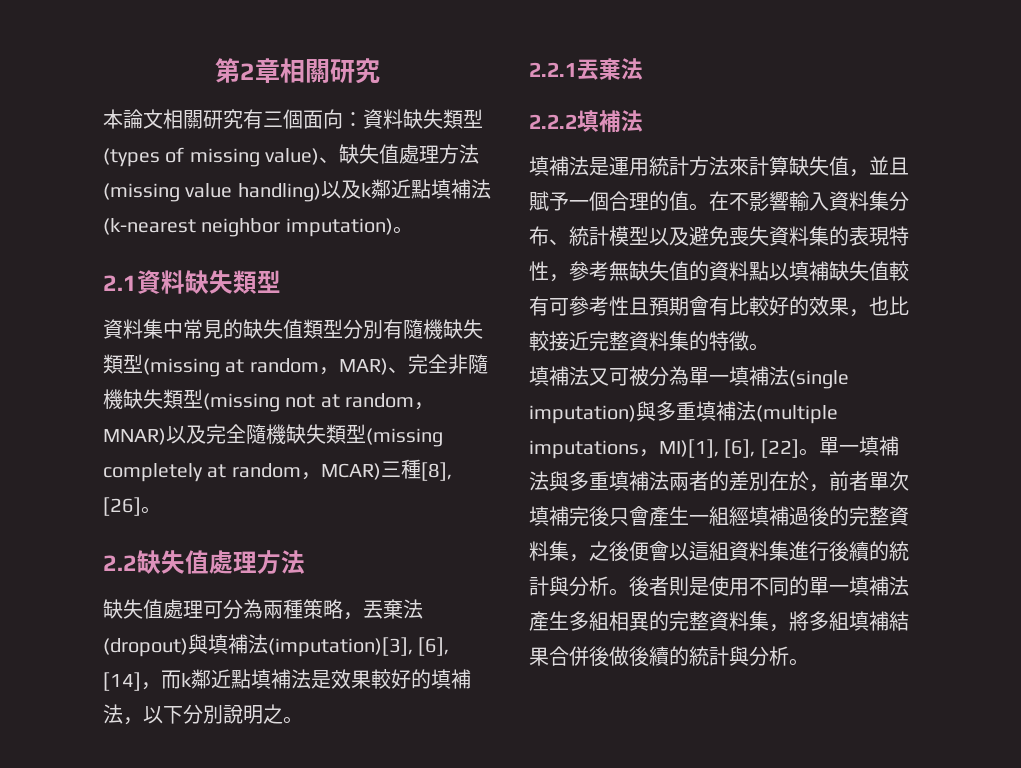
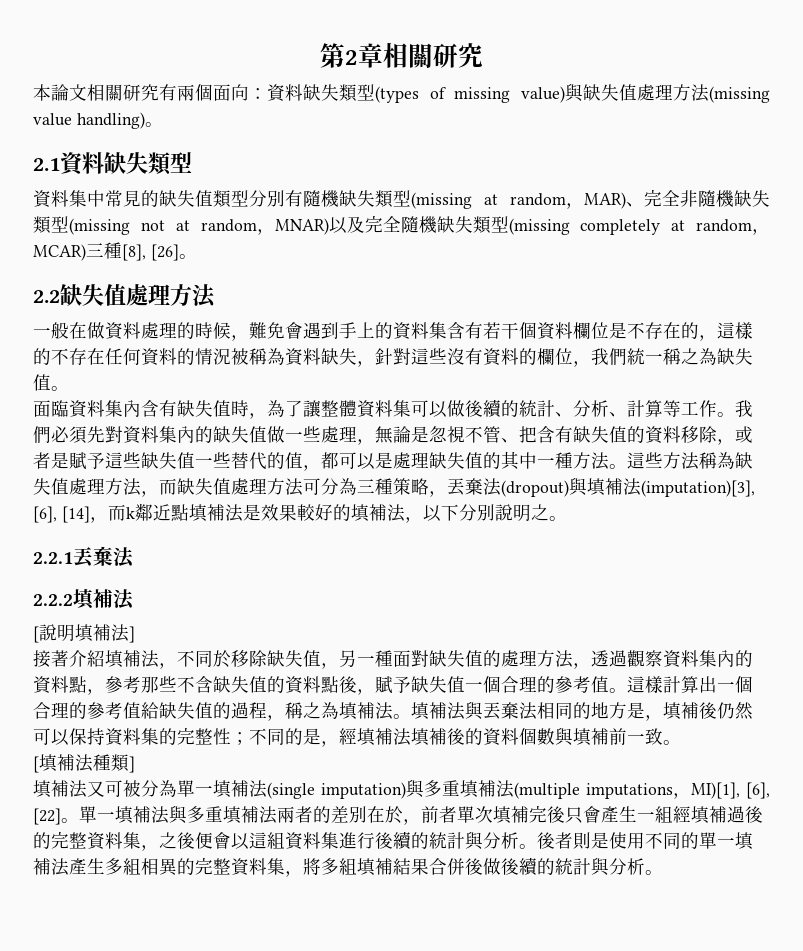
- 本論文相關研究有三個面向：資料缺失類型(types of missing value)、缺失值處理方法(missing value handling)以及k鄰近點填補法(k-nearest neighbor imputation)。
+ 本論文相關研究有兩個面向：資料缺失類型(types of missing value)與缺失值處理方法(missing value handling)。
- 缺失值處理可分為兩種策略，丟棄法(dropout)與填補法(imputation)[3], [6], [14]，而k鄰近點填補法是效果較好的填補法，以下分別說明之。
+ 一般在做資料處理的時候，難免會遇到手上的資料集含有若干個資料欄位是不存在的，這樣的不存在任何資料的情況被稱為資料缺失，針對這些沒有資料的欄位，我們統一稱之為缺失值。
+ 面臨資料集內含有缺失值時，為了讓整體資料集可以做後續的統計、分析、計算等工作。我們必須先對資料集內的缺失值做一些處理，無論是忽視不管、把含有缺失值的資料移除，或者是賦予這些缺失值一些替代的值，都可以是處理缺失值的其中一種方法。這些方法稱為缺失值處理方法，而缺失值處理方法可分為三種策略，丟棄法(dropout)與填補法(imputation)[3], [6], [14]，而k鄰近點填補法是效果較好的填補法，以下分別說明之。
- 填補法是運用統計方法來計算缺失值，並且賦予一個合理的值。在不影響輸入資料集分布、統計模型以及避免喪失資料集的表現特性，參考無缺失值的資料點以填補缺失值較有可參考性且預期會有比較好的效果，也比較接近完整資料集的特徵。
+ [說明填補法]
+ 接著介紹填補法，不同於移除缺失值，另一種面對缺失值的處理方法，透過觀察資料集內的資料點，參考那些不含缺失值的資料點後，賦予缺失值一個合理的參考值。這樣計算出一個合理的參考值給缺失值的過程，稱之為填補法。填補法與丟棄法相同的地方是，填補後仍然可以保持資料集的完整性；不同的是，經填補法填補後的資料個數與填補前一致。
+ [填補法種類]

